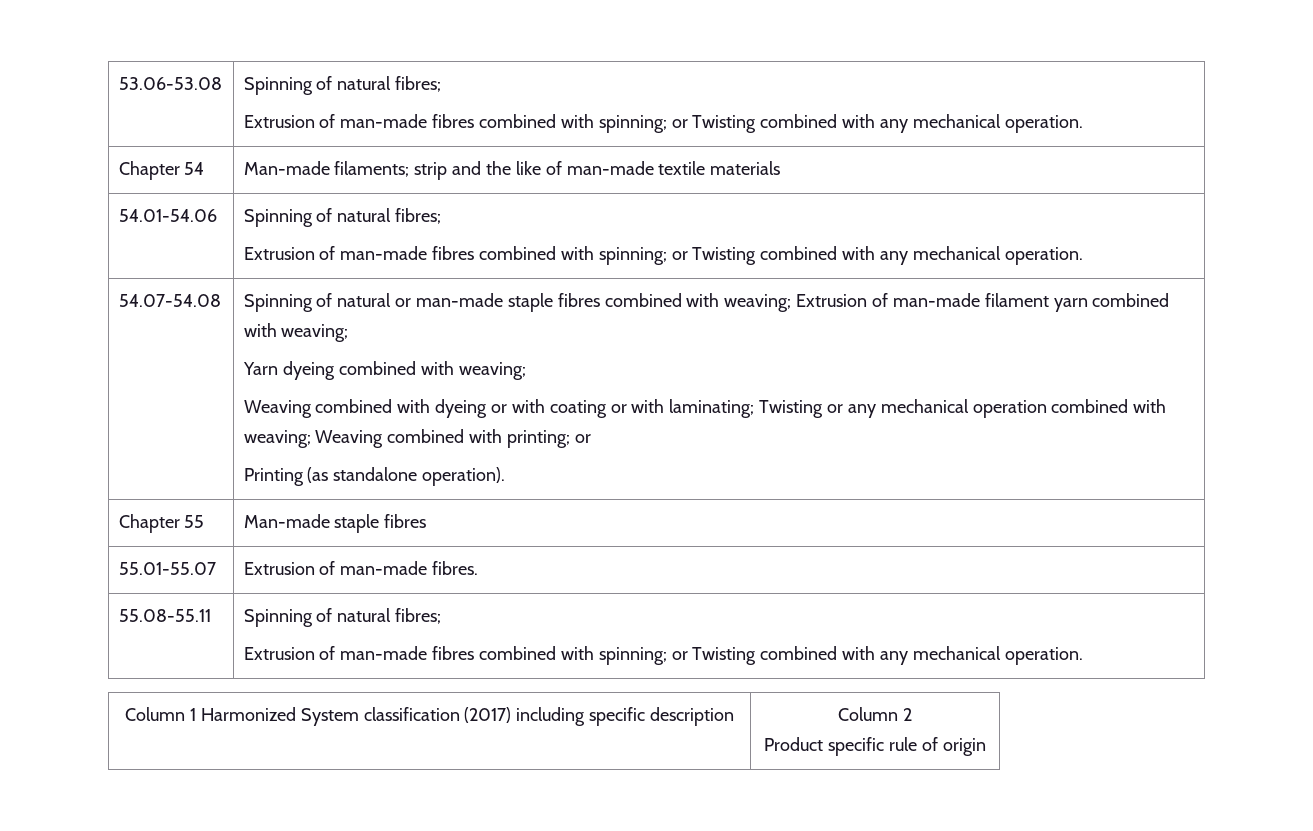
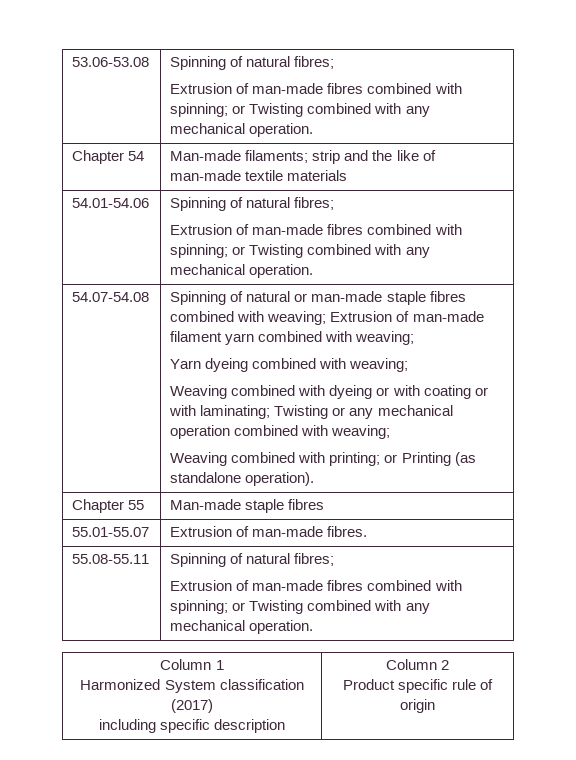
- Weaving combined with dyeing or with coating or with laminating; Twisting or any mechanical operation combined with weaving; Weaving combined with printing; or
- Printing (as standalone operation).
+ Weaving combined with dyeing or with coating or with laminating; Twisting or any mechanical operation combined with weaving;
+ Weaving combined with printing; or Printing (as standalone operation).
- Column 1 Harmonized System classification (2017) including specific description | Column 2
+ Column 1
+ Harmonized System classification (2017)
+ including specific description | Column 2

